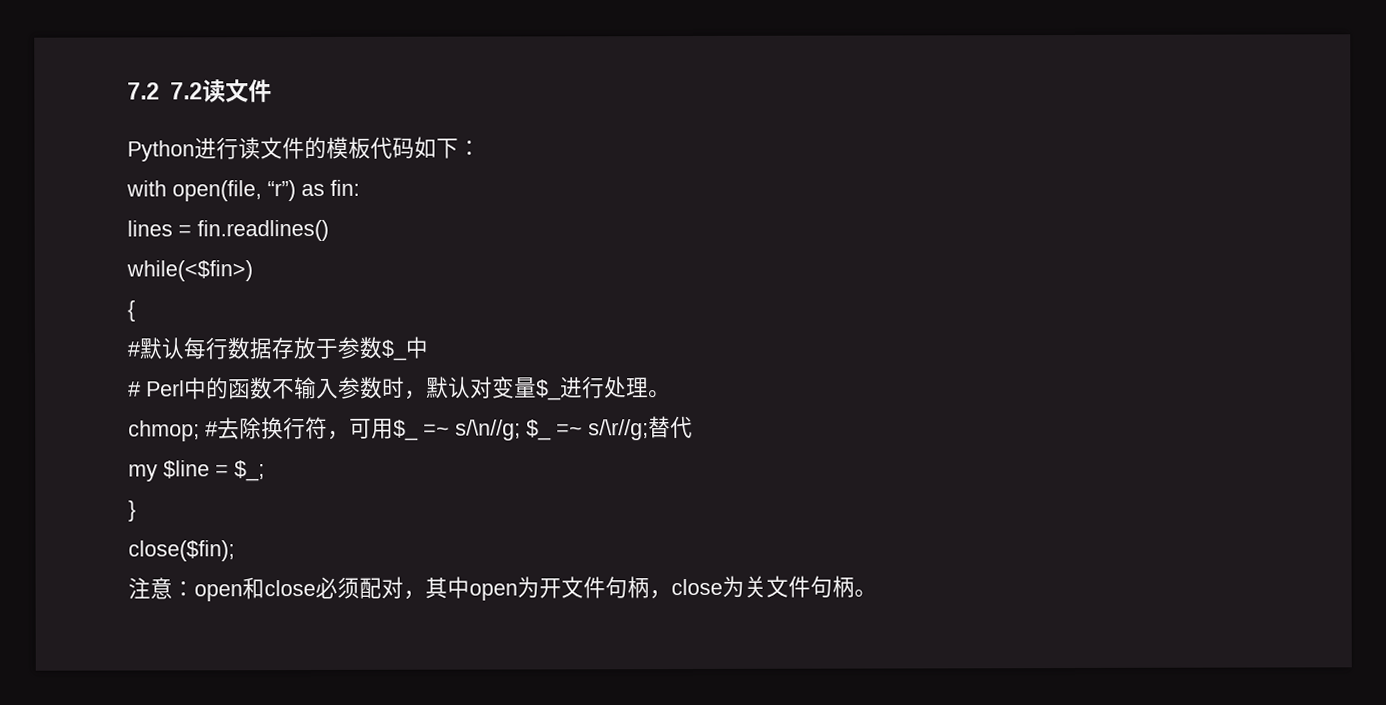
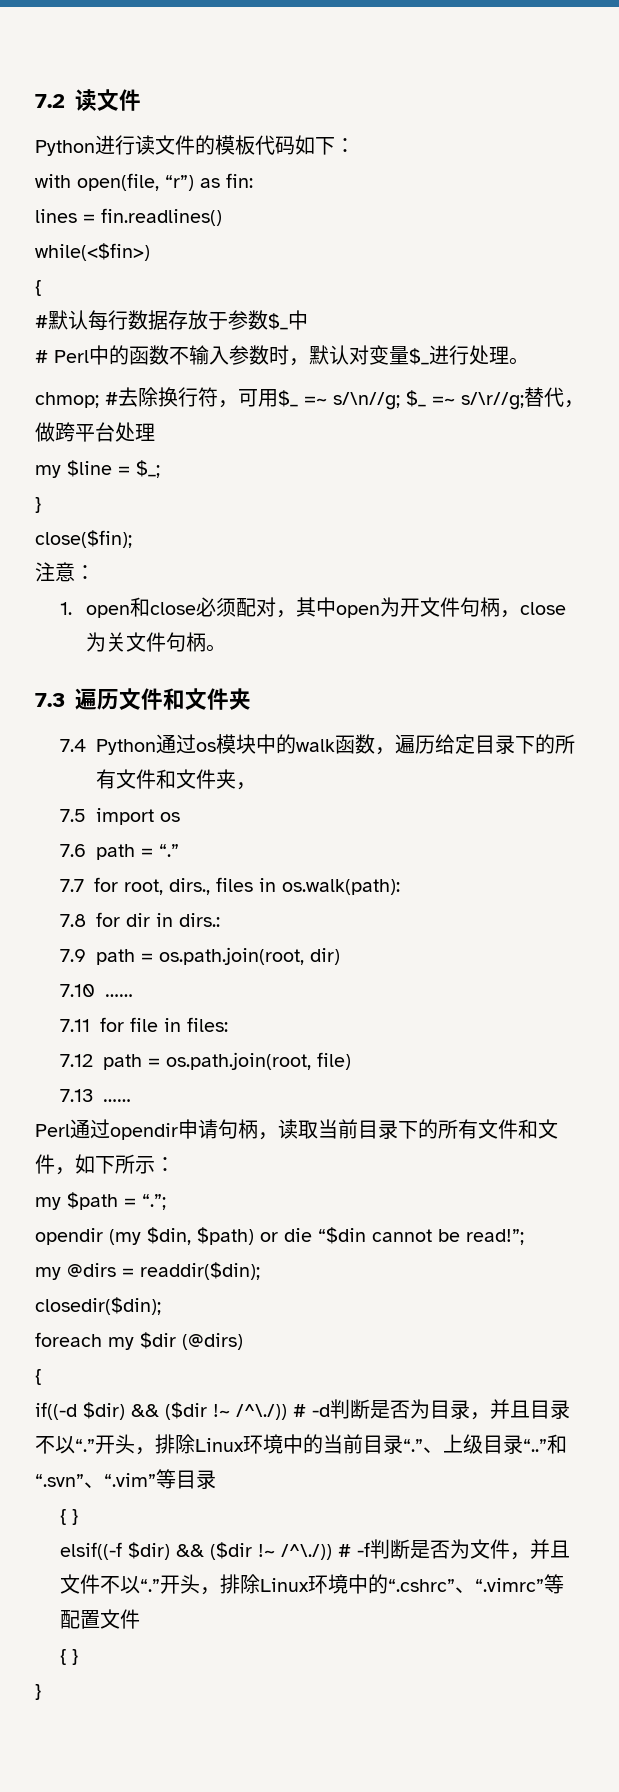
- 7.2 7.2读文件
+ 7.2读文件
- chmop; #去除换行符，可用$_ =~ s/\n//g; $_ =~ s/\r//g;替代
+ chmop; #去除换行符，可用$_ =~ s/\n//g; $_ =~ s/\r//g;替代，做跨平台处理
- 注意：open和close必须配对，其中open为开文件句柄，close为关文件句柄。
+ 注意：
+ 1. open和close必须配对，其中open为开文件句柄，close为关文件句柄。
+ 7.3遍历文件和文件夹
+ 7.4 Python通过os模块中的walk函数，遍历给定目录下的所有文件和文件夹，
+ 7.5 import os
+ 7.6 path = “.”
+ 7.7 for root, dirs., files in os.walk(path):
+ 7.8 for dir in dirs.:
+ 7.9 path = os.path.join(root, dir)
+ 7.10 ……
+ 7.11 for file in files:
+ 7.12 path = os.path.join(root, file)
+ 7.13 ……
+ Perl通过opendir申请句柄，读取当前目录下的所有文件和文件，如下所示：
+ my $path = “.”;
+ opendir (my $din, $path) or die “$din cannot be read!”;
+ my @dirs = readdir($din);
+ closedir($din);
+ foreach my $dir (@dirs)
+ {
+ if((-d $dir) && ($dir !~ /^\./)) # -d判断是否为目录，并且目录不以“.”开头，排除Linux环境中的当前目录“.”、上级目录“..”和“.svn”、“.vim”等目录
+ { }
+ elsif((-f $dir) && ($dir !~ /^\./)) # -f判断是否为文件，并且文件不以“.”开头，排除Linux环境中的“.cshrc”、“.vimrc”等配置文件
+ { }
+ }

